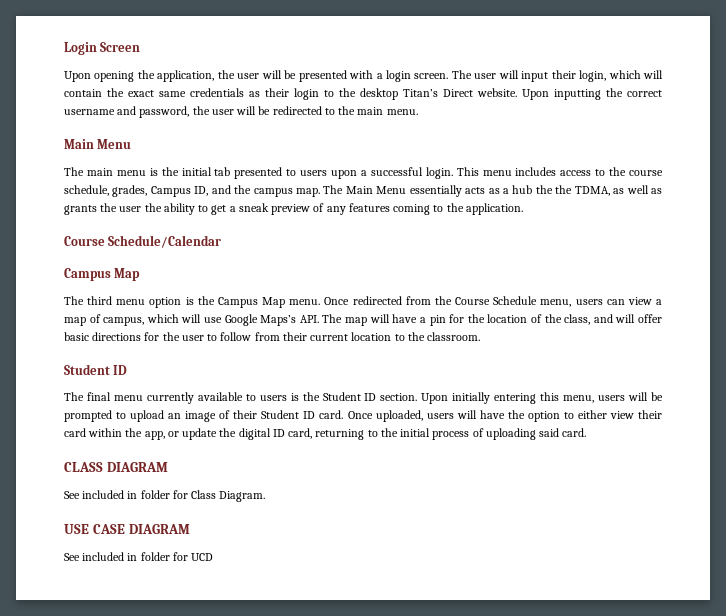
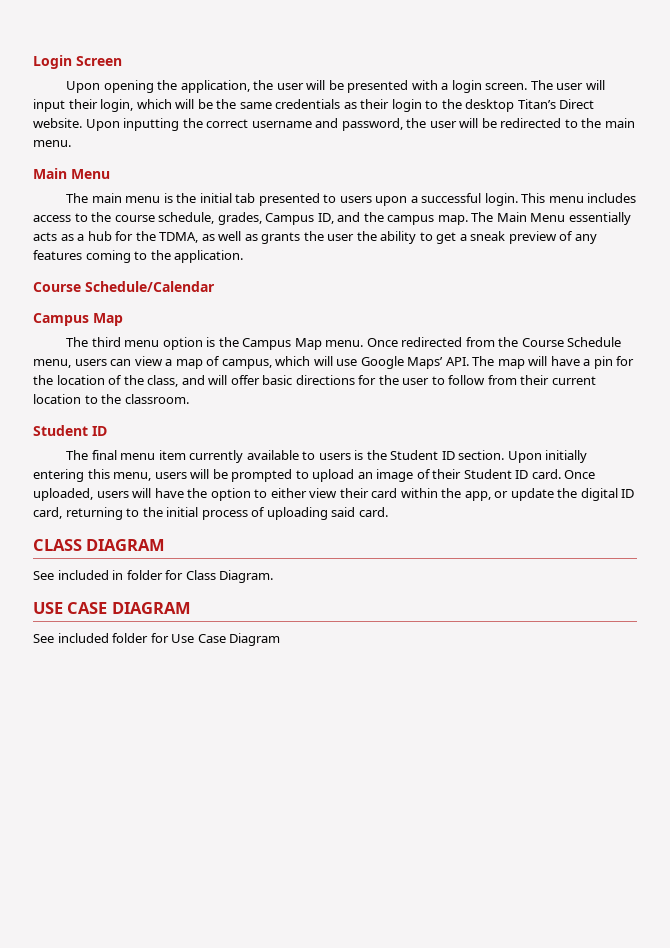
- The user will input their login, which will contain the exact same credentials as their login to the desktop Titan’s Direct website.
+ The user will input their login, which will be the same credentials as their login to the desktop Titan’s Direct website.
- The Main Menu essentially acts as a hub the the TDMA, as well as grants the user the ability to get a sneak preview of any features coming to the application.
+ The Main Menu essentially acts as a hub for the TDMA, as well as grants the user the ability to get a sneak preview of any features coming to the application.
- Once redirected from the Course Schedule menu, users can view a map of campus, which will use Google Maps’s API. The map will have a pin for the location of the class, and will offer basic directions for the user to follow from their current location to the classroom.
+ Once redirected from the Course Schedule menu, users can view a map of campus, which will use Google Maps’ API. The map will have a pin for the location of the class, and will offer basic directions for the user to follow from their current location to the classroom.
- The final menu currently available to users is the Student ID section.
+ The final menu item currently available to users is the Student ID section.
- See included in folder for UCD
+ See included folder for Use Case Diagram

